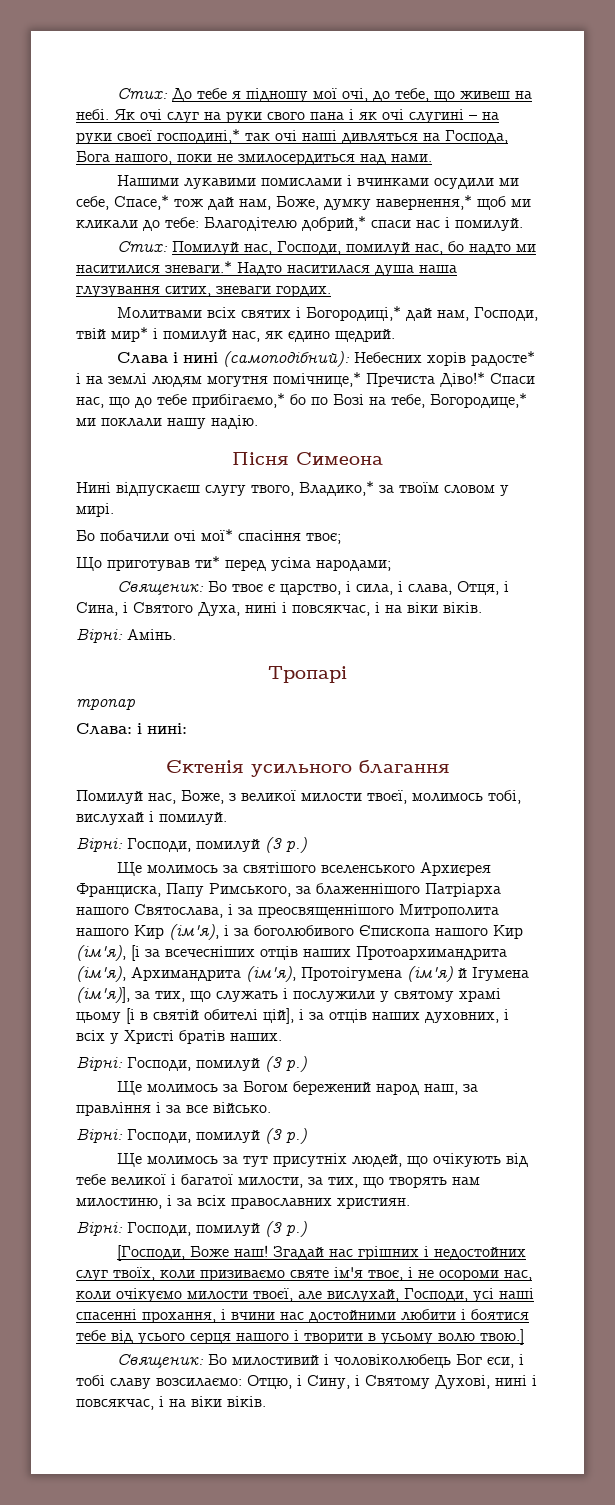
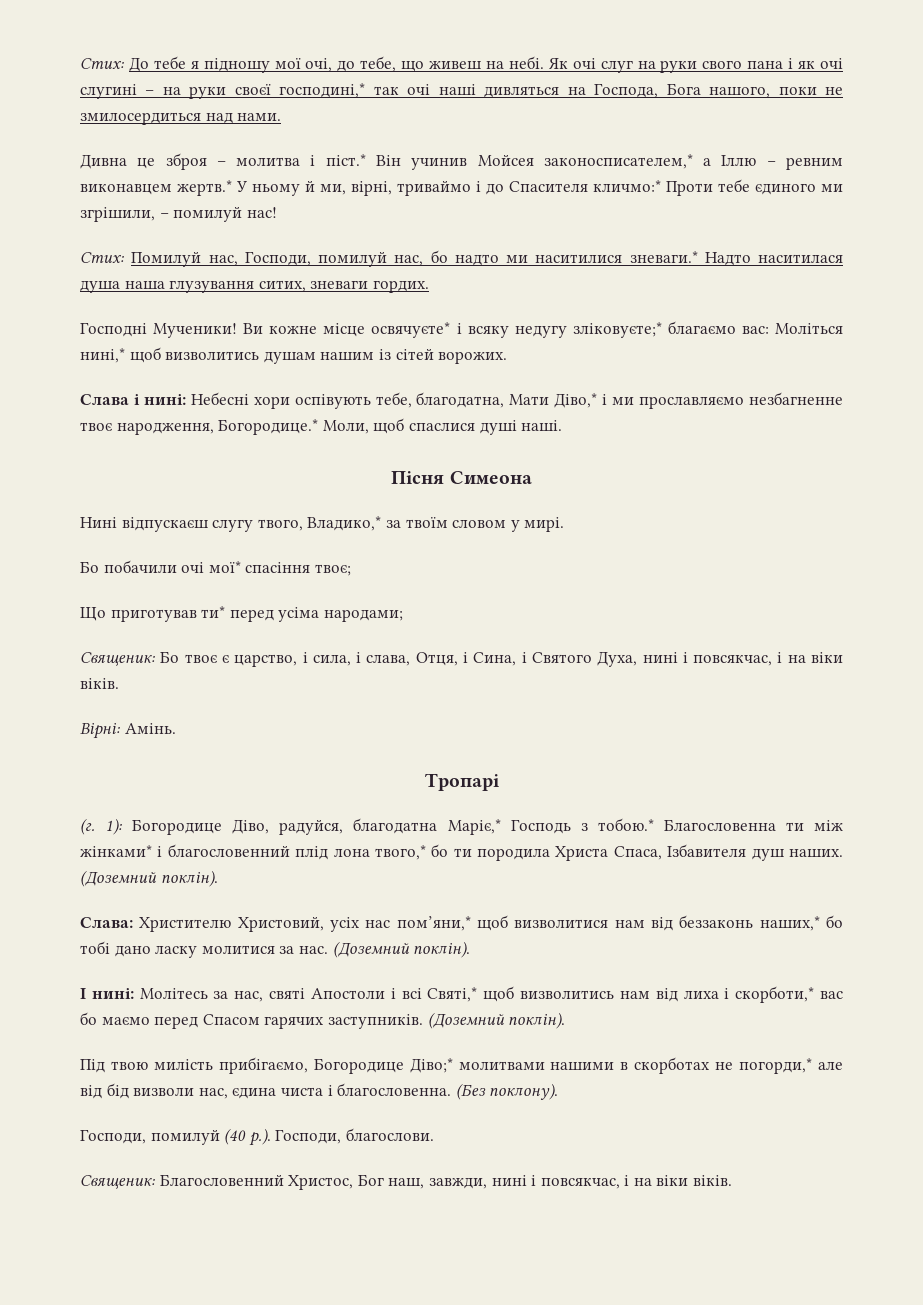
- Нашими лукавими помислами і вчинками осудили ми себе, Спасе,* тож дай нам, Боже, думку навернення,* щоб ми кликали до тебе: Благодітелю добрий,* спаси нас і помилуй.
+ Дивна це зброя – молитва і піст.* Він учинив Мойсея законосписателем,* а Іллю − ревним виконавцем жертв.* У ньому й ми, вірні, триваймо і до Спасителя кличмо:* Проти тебе єдиного ми згрішили, − помилуй нас!
- Молитвами всіх святих і Богородиці,* дай нам, Господи, твій мир* і помилуй нас, як єдино щедрий.
- Слава і нині (самоподібний): Небесних хорів радосте* і на землі людям могутня помічнице,* Пречиста Діво!* Спаси нас, що до тебе прибігаємо,* бо по Бозі на тебе, Богородице,* ми поклали нашу надію.
+ Господні Мученики! Ви кожне місце освячуєте* і всяку недугу зліковуєте;* благаємо вас: Моліться нині,* щоб визволитись душам нашим із сітей ворожих.
+ Слава і нині: Небесні хори оспівують тебе, благодатна, Мати Діво,* і ми прославляємо незбагненне твоє народження, Богородице.* Моли, щоб спаслися душі наші.
- тропар
- Слава: і нині:
- Єктенія усильного благання
- Помилуй нас, Боже, з великої милости твоєї, молимось тобі, вислухай і помилуй.
- Вірні: Господи, помилуй (3 р.)
- Ще молимось за святішого вселенського Архиєрея Франциска, Папу Римського, за блаженнішого Патріарха нашого Святослава, і за преосвященнішого Митрополита нашого Кир (ім'я), і за боголюбивого Єпископа нашого Кир (ім'я), [і за всечесніших отців наших Протоархимандрита (ім'я), Архимандрита (ім'я), Протоігумена (ім'я) й Ігумена (ім'я)], за тих, що служать і послужили у святому храмі цьому [і в святій обителі цій], і за отців наших духовних, і всіх у Христі братів наших.
- Вірні: Господи, помилуй (3 р.)
- Ще молимось за Богом бережений народ наш, за правління і за все військо.
- Вірні: Господи, помилуй (3 р.)
- Ще молимось за тут присутніх людей, що очікують від тебе великої і багатої милости, за тих, що творять нам милостиню, і за всіх православних християн.
- Вірні: Господи, помилуй (3 р.)
- [Господи, Боже наш! Згадай нас грішних і недостойних слуг твоїх, коли призиваємо святе ім'я твоє, і не осороми нас, коли очікуємо милости твоєї, але вислухай, Господи, усі наші спасенні прохання, і вчини нас достойними любити і боятися тебе від усього серця нашого і творити в усьому волю твою.]
- Священик: Бо милостивий і чоловіколюбець Бог єси, і тобі славу возсилаємо: Отцю, і Сину, і Святому Духові, нині і повсякчас, і на віки віків.
+ (г. 1): Богородице Діво, радуйся, благодатна Маріє,* Господь з тобою.* Благословенна ти між жінками* і благословенний плід лона твого,* бо ти породила Христа Спаса, Ізбавителя душ наших. (Доземний поклін).
+ Слава: Христителю Христовий, усіх нас пом’яни,* щоб визволитися нам від беззаконь наших,* бо тобі дано ласку молитися за нас. (Доземний поклін).
+ І нині: Молітесь за нас, святі Апостоли і всі Святі,* щоб визволитись нам від лиха і скорботи,* вас бо маємо перед Спасом гарячих заступників. (Доземний поклін).
+ Під твою милість прибігаємо, Богородице Діво;* молитвами нашими в скорботах не погорди,* але від бід визволи нас, єдина чиста і благословенна. (Без поклону).
+ Господи, помилуй (40 р.). Господи, благослови.
+ Священик: Благословенний Христос, Бог наш, завжди, нині і повсякчас, і на віки віків.

